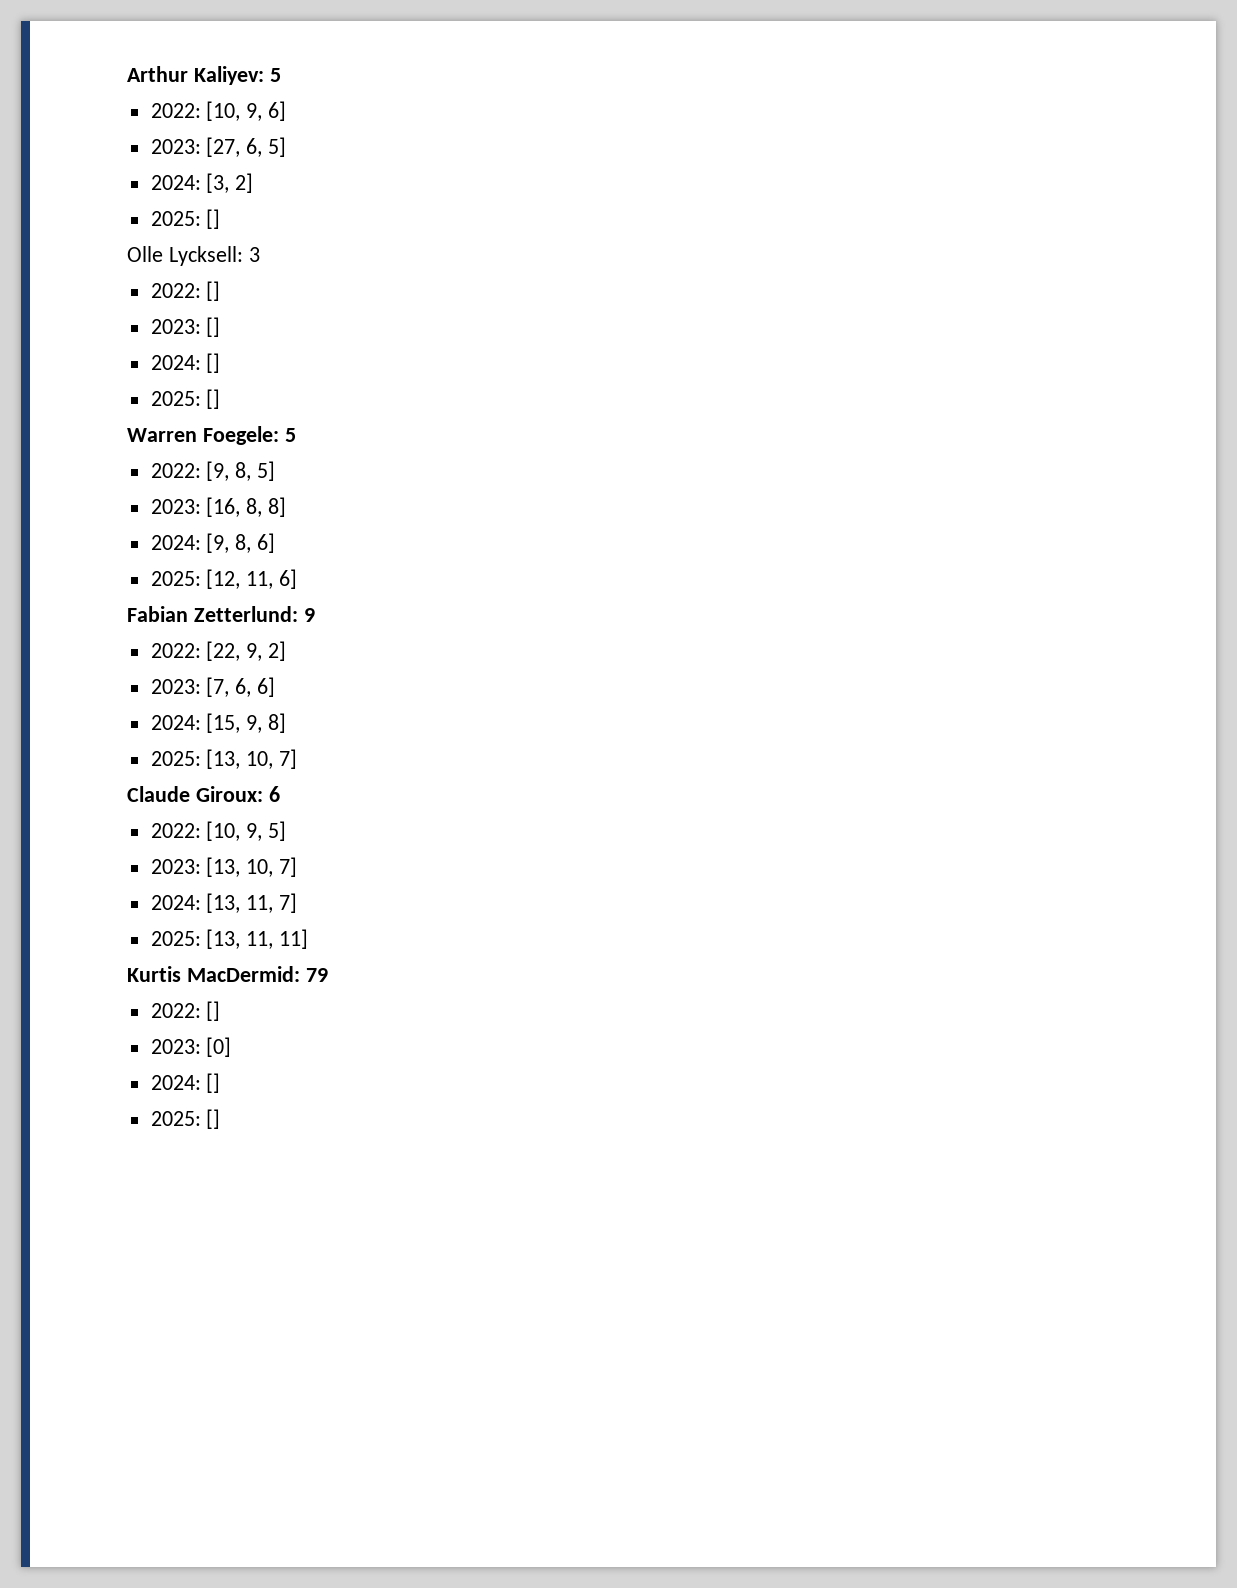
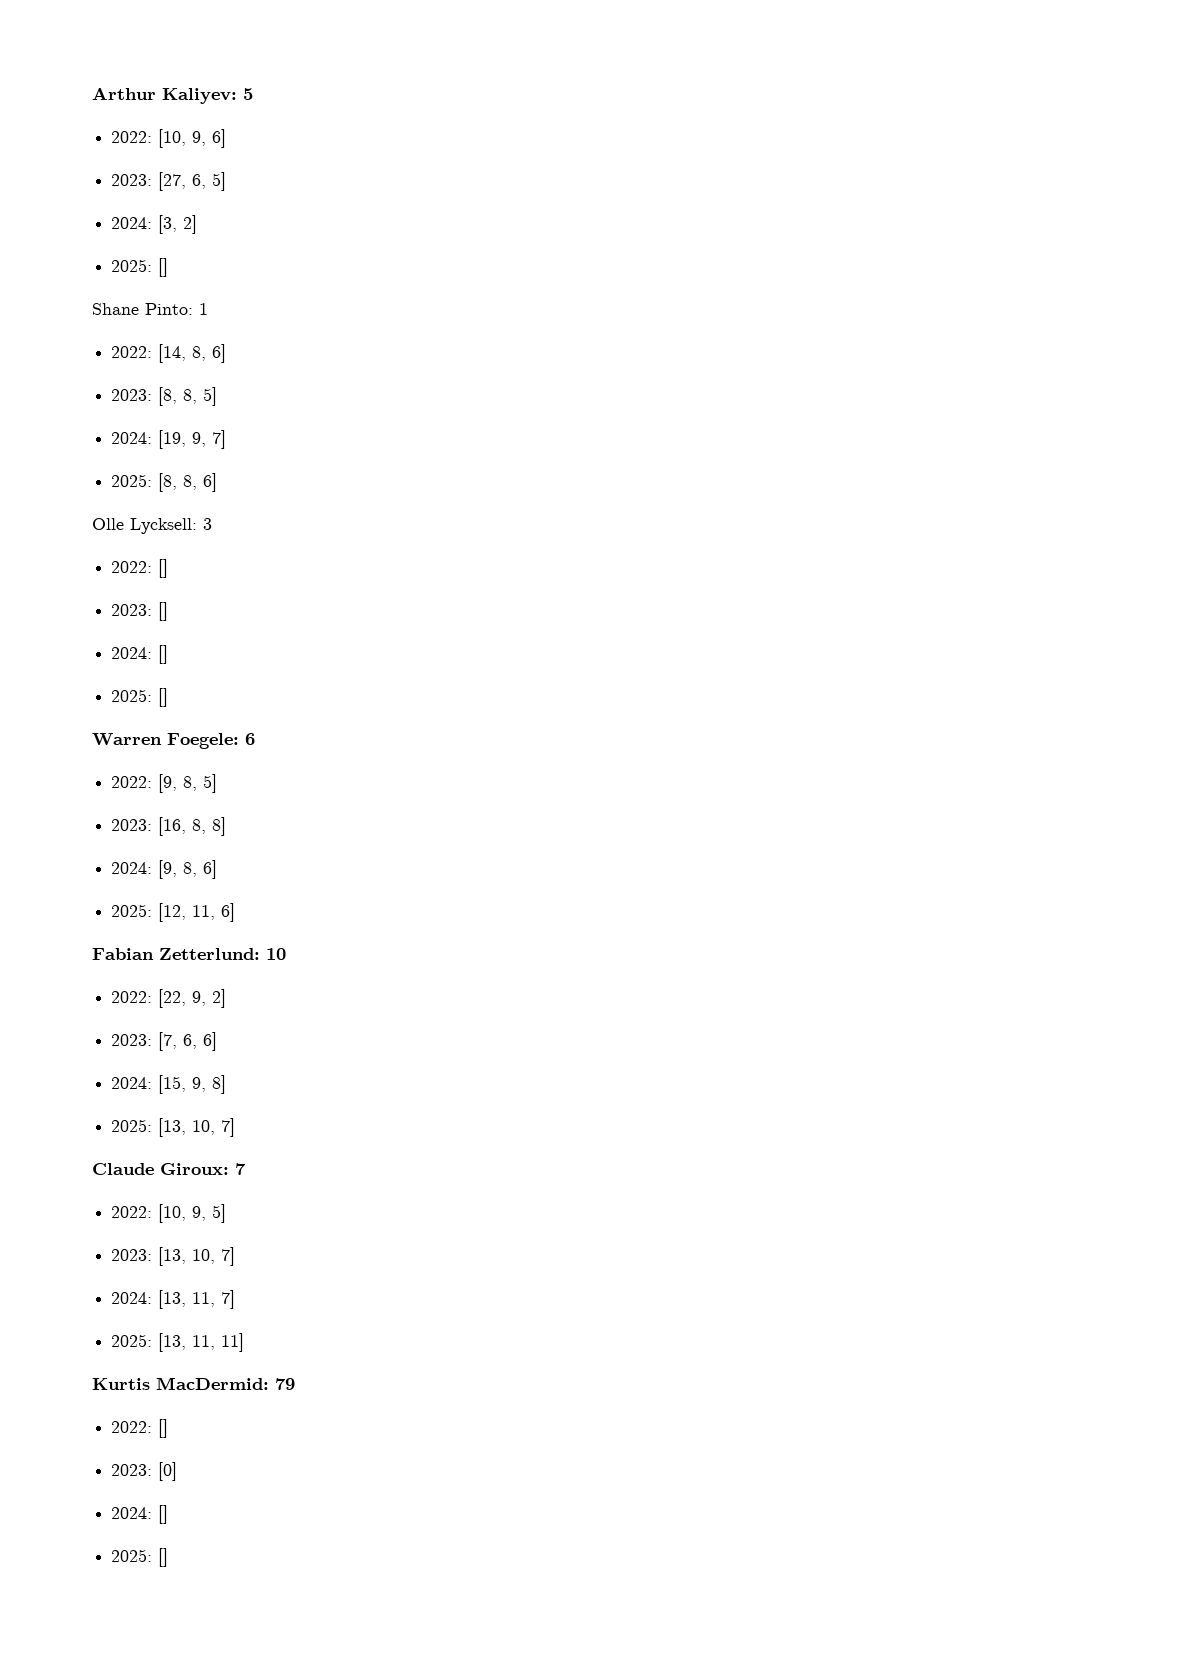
+ Shane Pinto: 1
+ 2022: [14, 8, 6]
+ 2023: [8, 8, 5]
+ 2024: [19, 9, 7]
+ 2025: [8, 8, 6]
- Warren Foegele: 5
+ Warren Foegele: 6
- Fabian Zetterlund: 9
+ Fabian Zetterlund: 10
- Claude Giroux: 6
+ Claude Giroux: 7

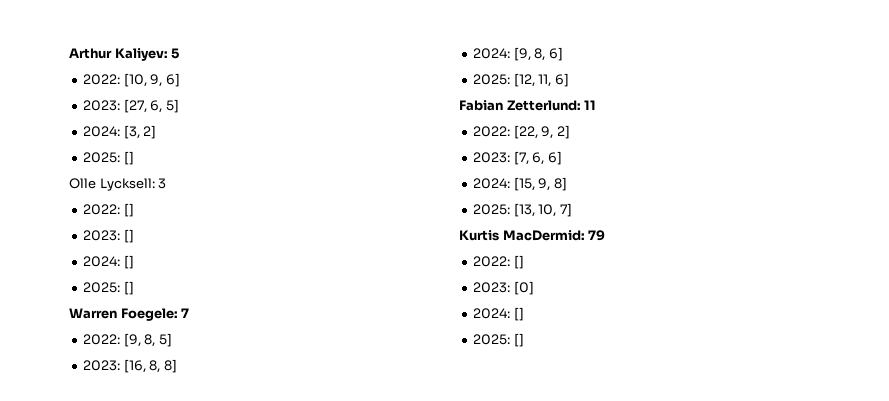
- Shane Pinto: 1
- 2022: [14, 8, 6]
- 2023: [8, 8, 5]
- 2024: [19, 9, 7]
- 2025: [8, 8, 6]
- Warren Foegele: 6
+ Warren Foegele: 7
- Fabian Zetterlund: 10
+ Fabian Zetterlund: 11
- Claude Giroux: 7
- 2022: [10, 9, 5]
- 2023: [13, 10, 7]
- 2024: [13, 11, 7]
- 2025: [13, 11, 11]

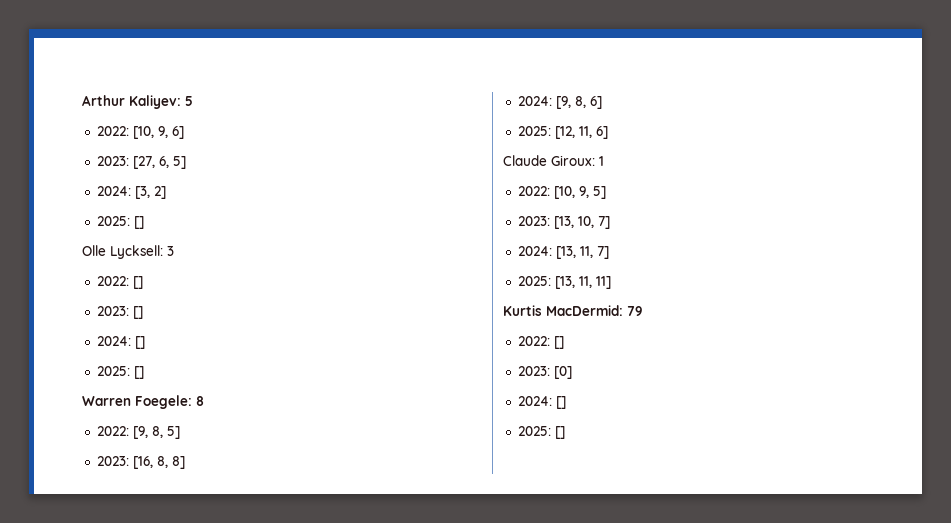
- Warren Foegele: 7
+ Warren Foegele: 8
- Fabian Zetterlund: 11
- 2022: [22, 9, 2]
- 2023: [7, 6, 6]
- 2024: [15, 9, 8]
+ Claude Giroux: 1
+ 2022: [10, 9, 5]
+ 2023: [13, 10, 7]
+ 2024: [13, 11, 7]
- 2025: [13, 10, 7]
+ 2025: [13, 11, 11]

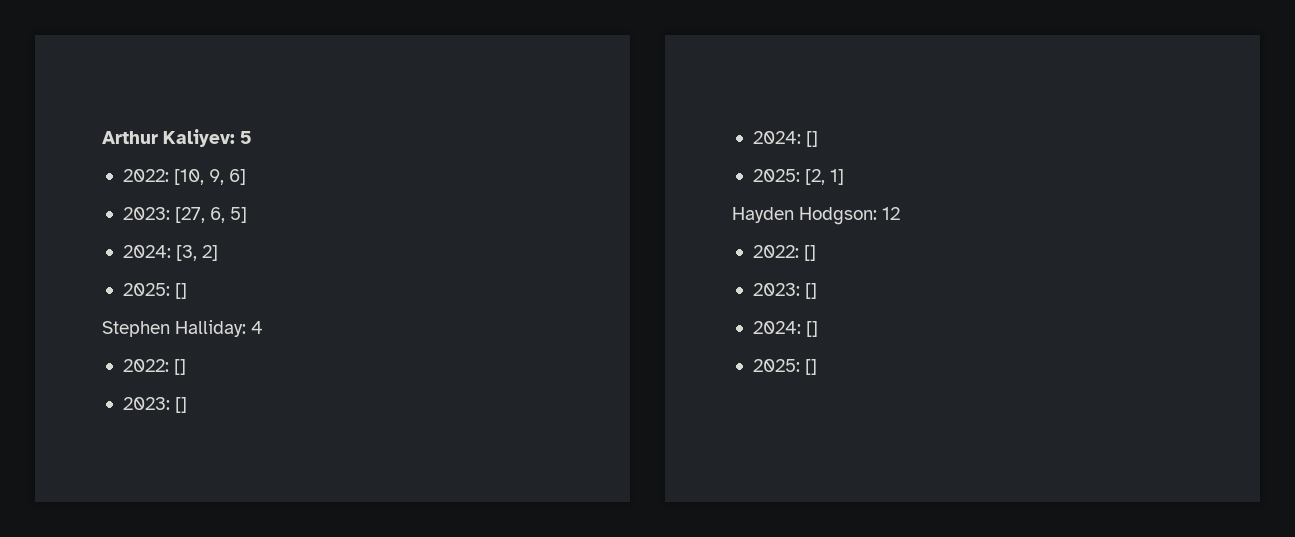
- Olle Lycksell: 3
+ Stephen Halliday: 4
+ 2022: []
+ 2023: []
+ 2024: []
+ 2025: [2, 1]
+ Hayden Hodgson: 12
- Warren Foegele: 8
- 2022: [9, 8, 5]
- 2023: [16, 8, 8]
- 2024: [9, 8, 6]
- 2025: [12, 11, 6]
- Claude Giroux: 1
- 2022: [10, 9, 5]
- 2023: [13, 10, 7]
- 2024: [13, 11, 7]
- 2025: [13, 11, 11]
- Kurtis MacDermid: 79
- 2022: []
- 2023: [0]
- 2024: []
- 2025: []

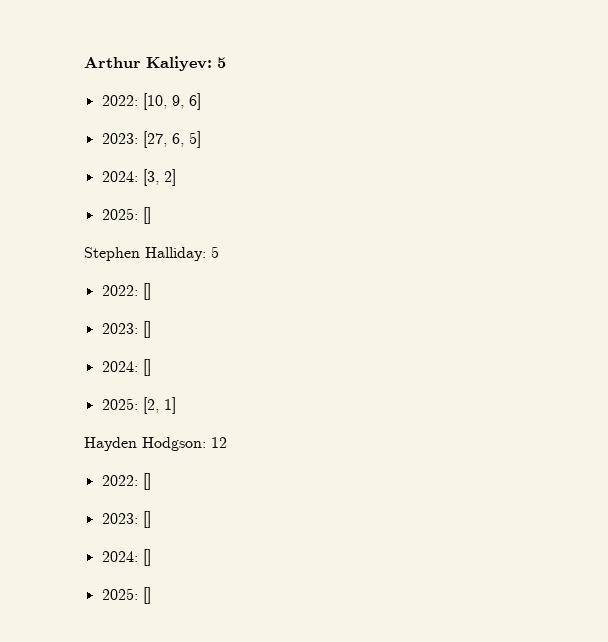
- Stephen Halliday: 4
+ Stephen Halliday: 5

